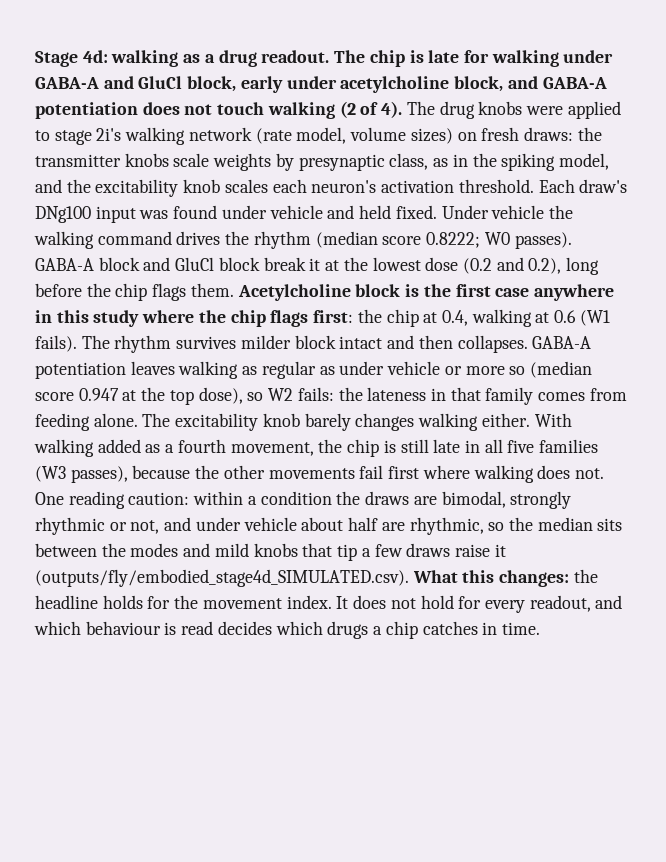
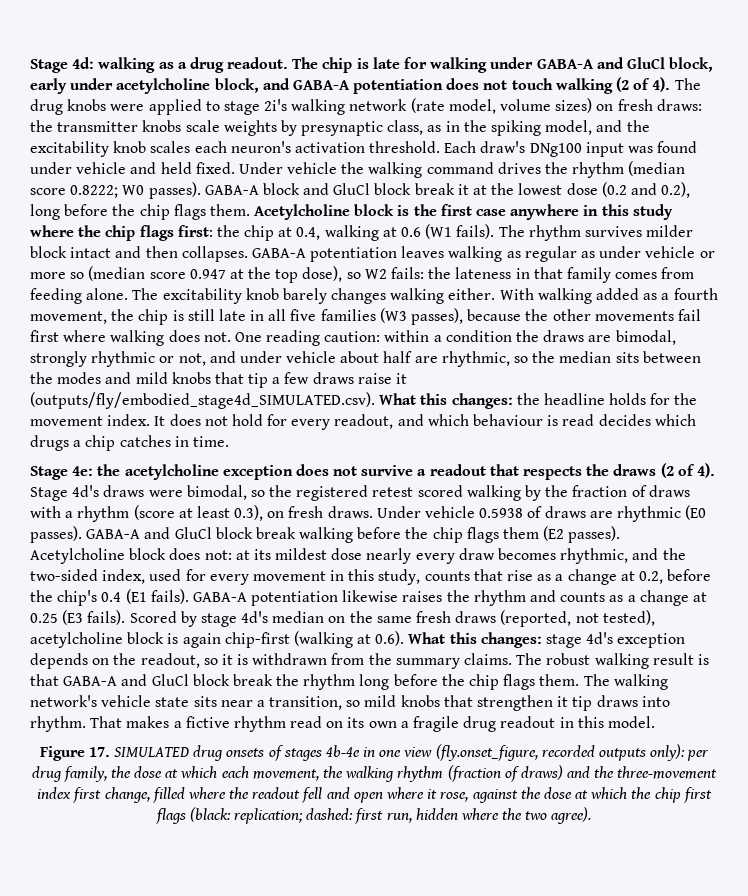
+ Stage 4e: the acetylcholine exception does not survive a readout that respects the draws (2 of 4). Stage 4d's draws were bimodal, so the registered retest scored walking by the fraction of draws with a rhythm (score at least 0.3), on fresh draws. Under vehicle 0.5938 of draws are rhythmic (E0 passes). GABA-A and GluCl block break walking before the chip flags them (E2 passes). Acetylcholine block does not: at its mildest dose nearly every draw becomes rhythmic, and the two-sided index, used for every movement in this study, counts that rise as a change at 0.2, before the chip's 0.4 (E1 fails). GABA-A potentiation likewise raises the rhythm and counts as a change at 0.25 (E3 fails). Scored by stage 4d's median on the same fresh draws (reported, not tested), acetylcholine block is again chip-first (walking at 0.6). What this changes: stage 4d's exception depends on the readout, so it is withdrawn from the summary claims. The robust walking result is that GABA-A and GluCl block break the rhythm long before the chip flags them. The walking network's vehicle state sits near a transition, so mild knobs that strengthen it tip draws into rhythm. That makes a fictive rhythm read on its own a fragile drug readout in this model.
+ Figure 17. SIMULATED drug onsets of stages 4b-4e in one view (fly.onset_figure, recorded outputs only): per drug family, the dose at which each movement, the walking rhythm (fraction of draws) and the three-movement index first change, filled where the readout fell and open where it rose, against the dose at which the chip first flags (black: replication; dashed: first run, hidden where the two agree).

